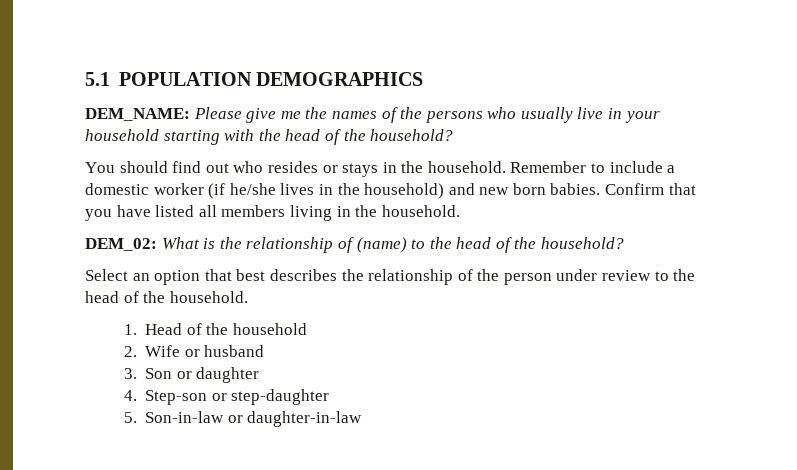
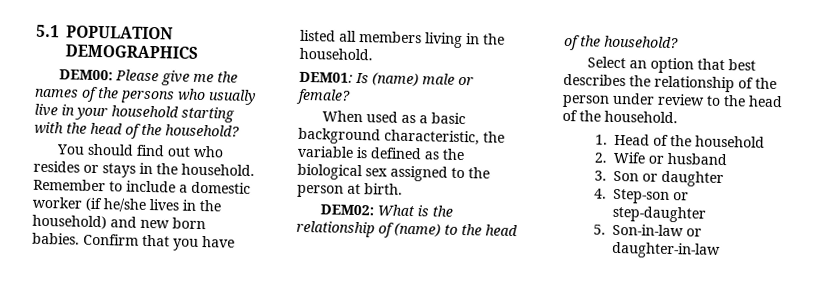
- DEM_NAME: Please give me the names of the persons who usually live in your household starting with the head of the household?
+ DEM00: Please give me the names of the persons who usually live in your household starting with the head of the household?
- DEM_02: What is the relationship of (name) to the head of the household?
+ DEM01: Is (name) male or female?
+ When used as a basic background characteristic, the variable is defined as the biological sex assigned to the person at birth.
+ DEM02: What is the relationship of (name) to the head of the household?

